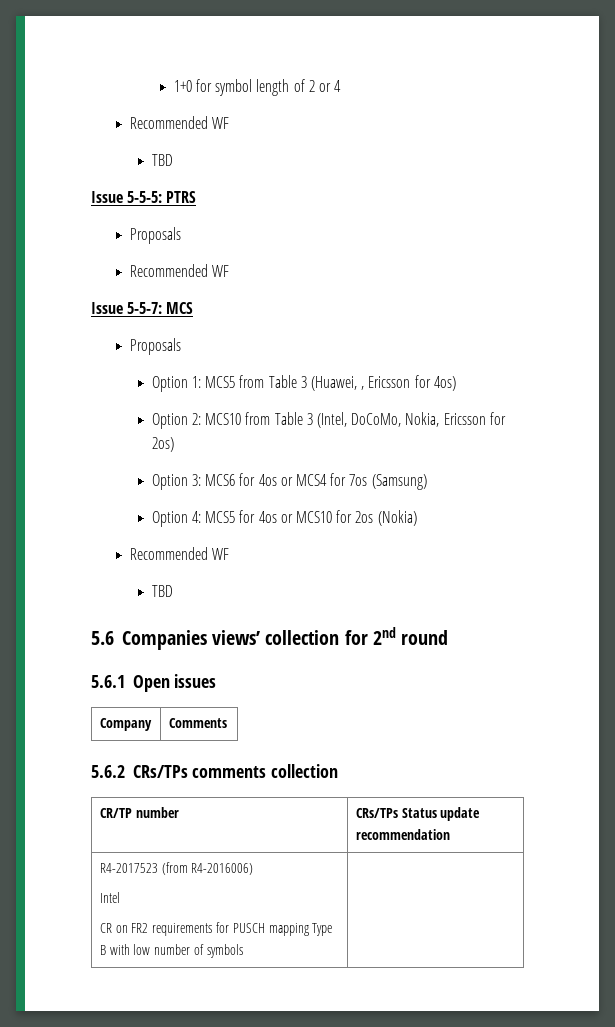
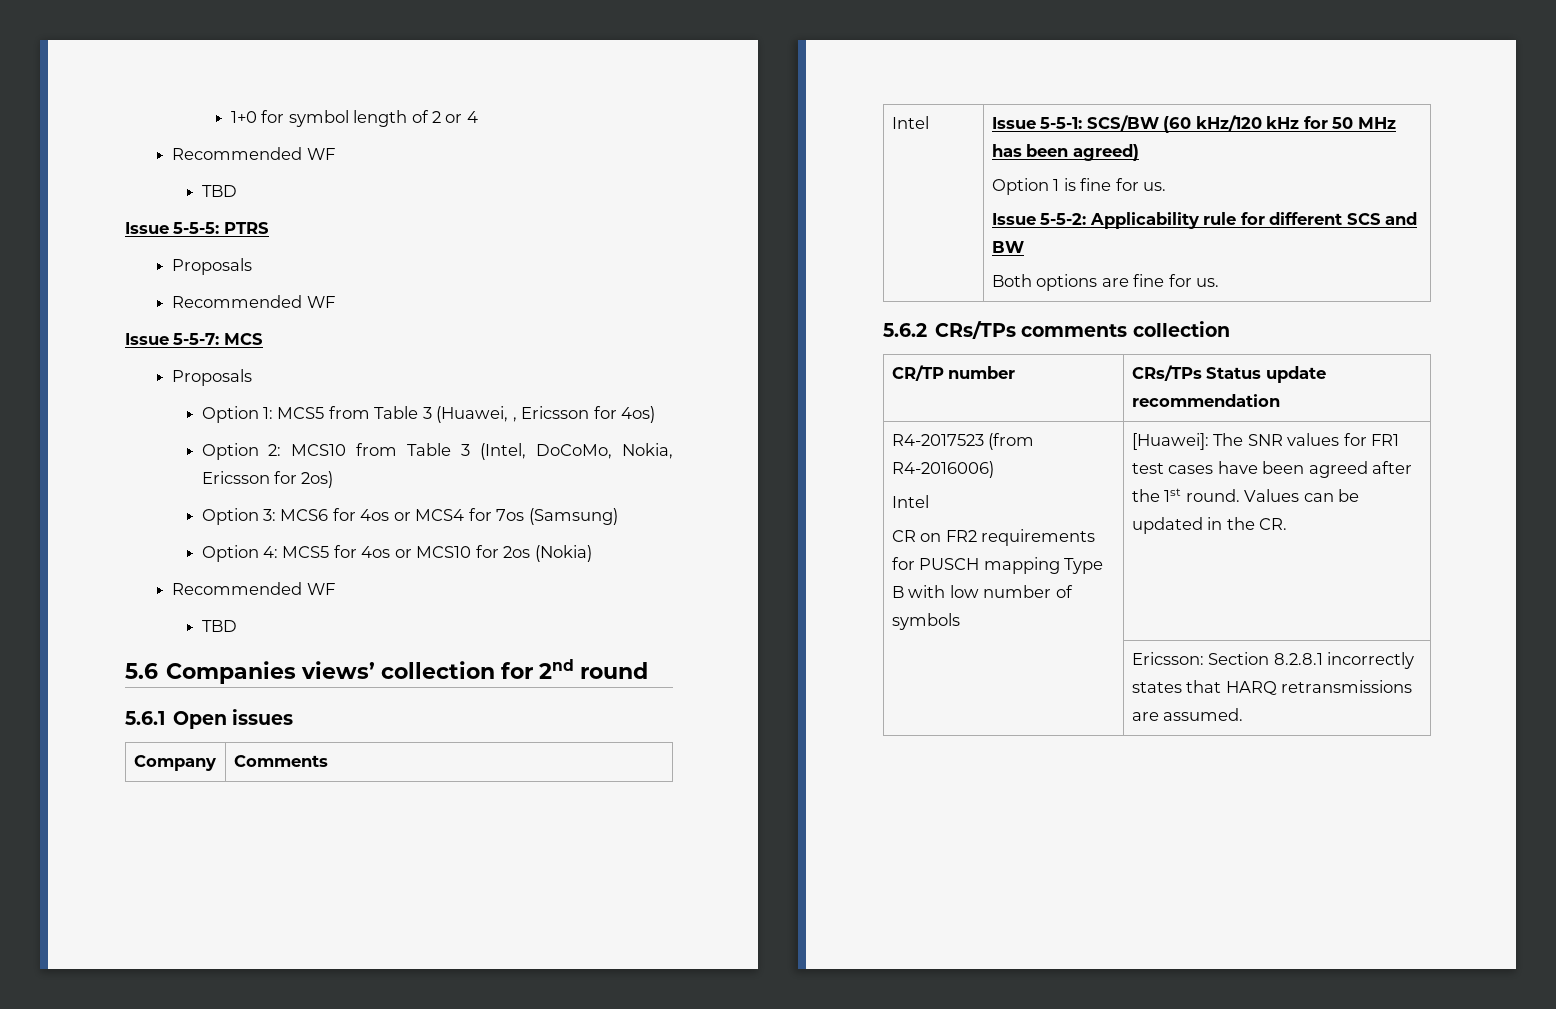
+ Intel | Issue 5-5-1: SCS/BW (60 kHz/120 kHz for 50 MHz has been agreed)
+ Option 1 is fine for us.
+ Issue 5-5-2: Applicability rule for different SCS and BW
+ Both options are fine for us.
  R4-2017523 (from R4-2016006)
  Intel
- CR on FR2 requirements for PUSCH mapping Type B with low number of symbols |
+ CR on FR2 requirements for PUSCH mapping Type B with low number of symbols | [Huawei]: The SNR values for FR1 test cases have been agreed after the 1st round. Values can be updated in the CR.
+ | Ericsson: Section 8.2.8.1 incorrectly states that HARQ retransmissions are assumed.

